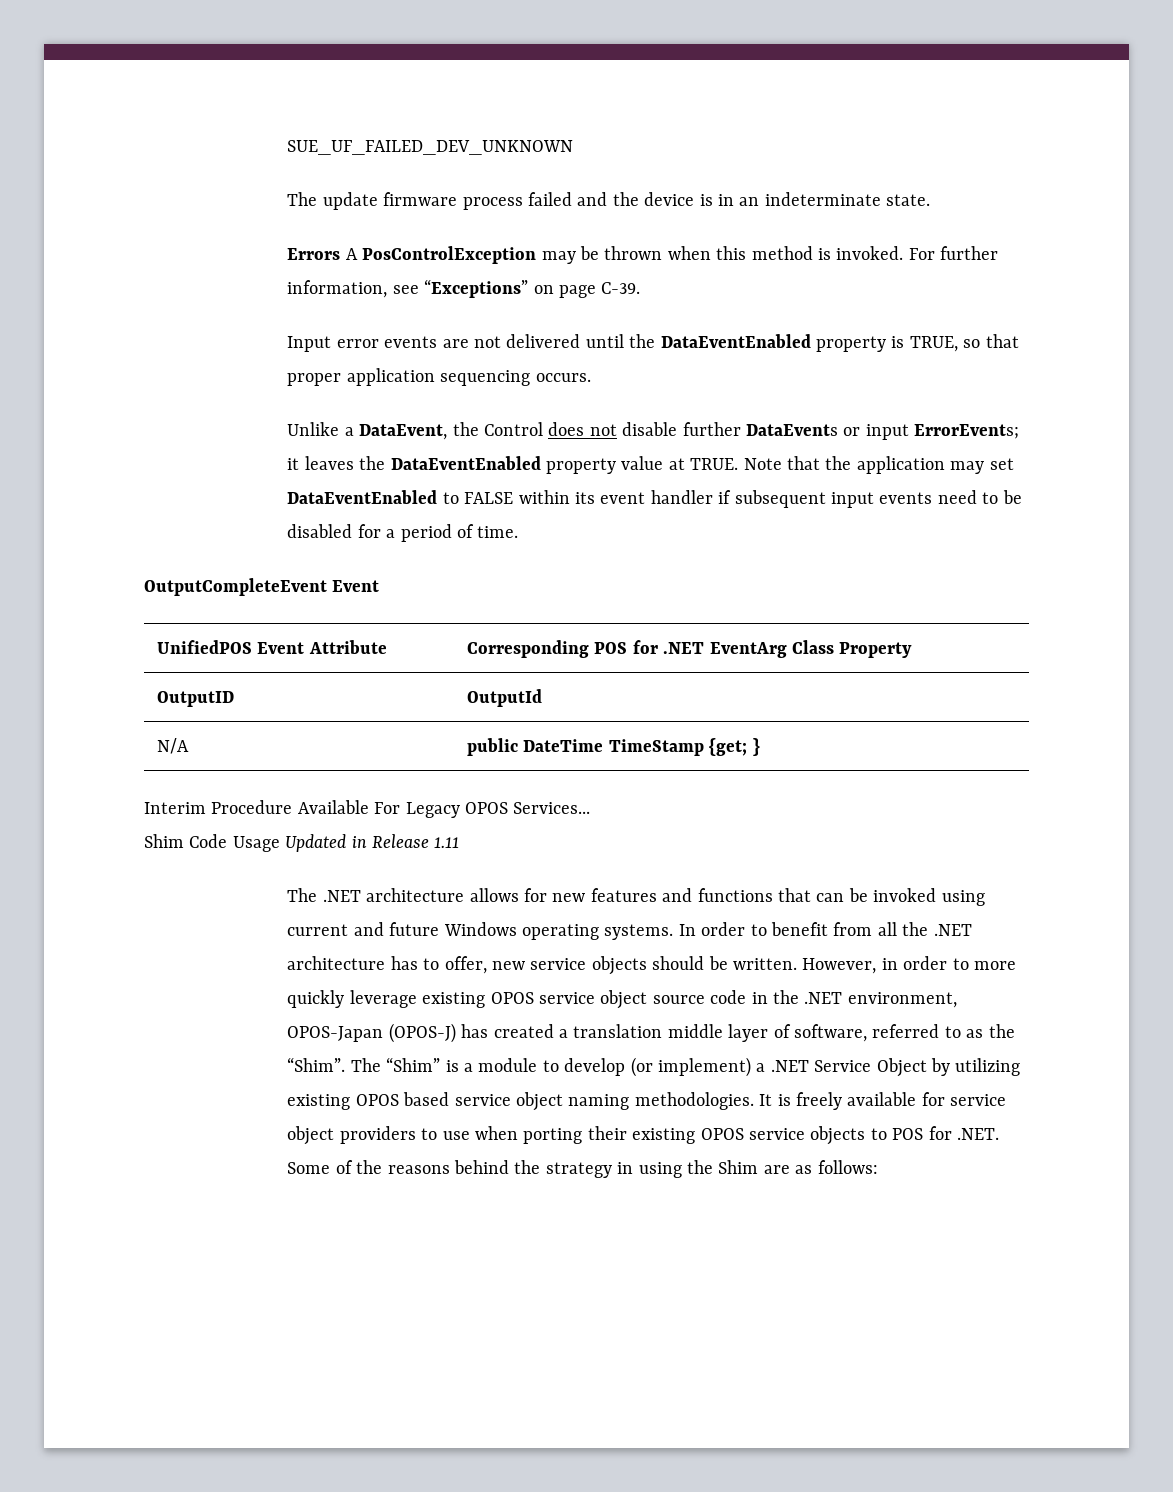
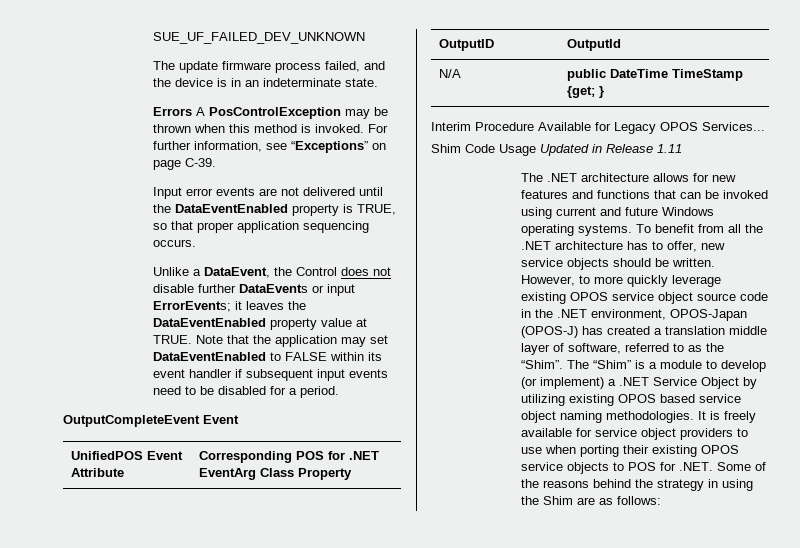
- The update firmware process failed and the device is in an indeterminate state.
+ The update firmware process failed, and the device is in an indeterminate state.
- Note that the application may set DataEventEnabled to FALSE within its event handler if subsequent input events need to be disabled for a period of time.
+ Note that the application may set DataEventEnabled to FALSE within its event handler if subsequent input events need to be disabled for a period.
- Interim Procedure Available For Legacy OPOS Services...
+ Interim Procedure Available for Legacy OPOS Services...
- In order to benefit from all the .NET architecture has to offer, new service objects should be written.
+ To benefit from all the .NET architecture has to offer, new service objects should be written.
- However, in order to more quickly leverage existing OPOS service object source code in the .NET environment, OPOS-Japan (OPOS-J) has created a translation middle layer of software, referred to as the “Shim”.
+ However, to more quickly leverage existing OPOS service object source code in the .NET environment, OPOS-Japan (OPOS-J) has created a translation middle layer of software, referred to as the “Shim”.

